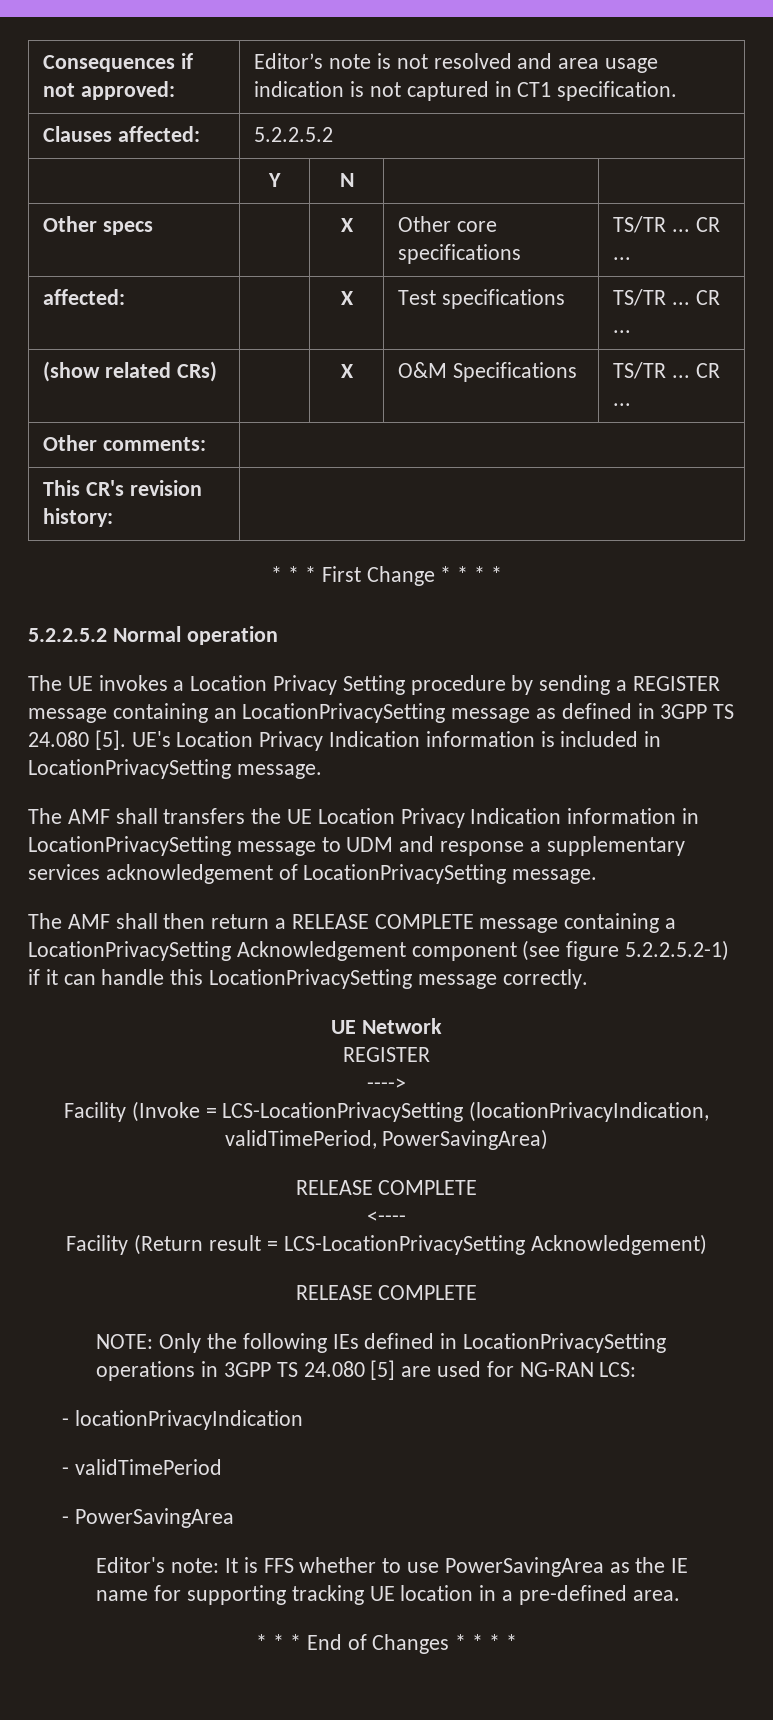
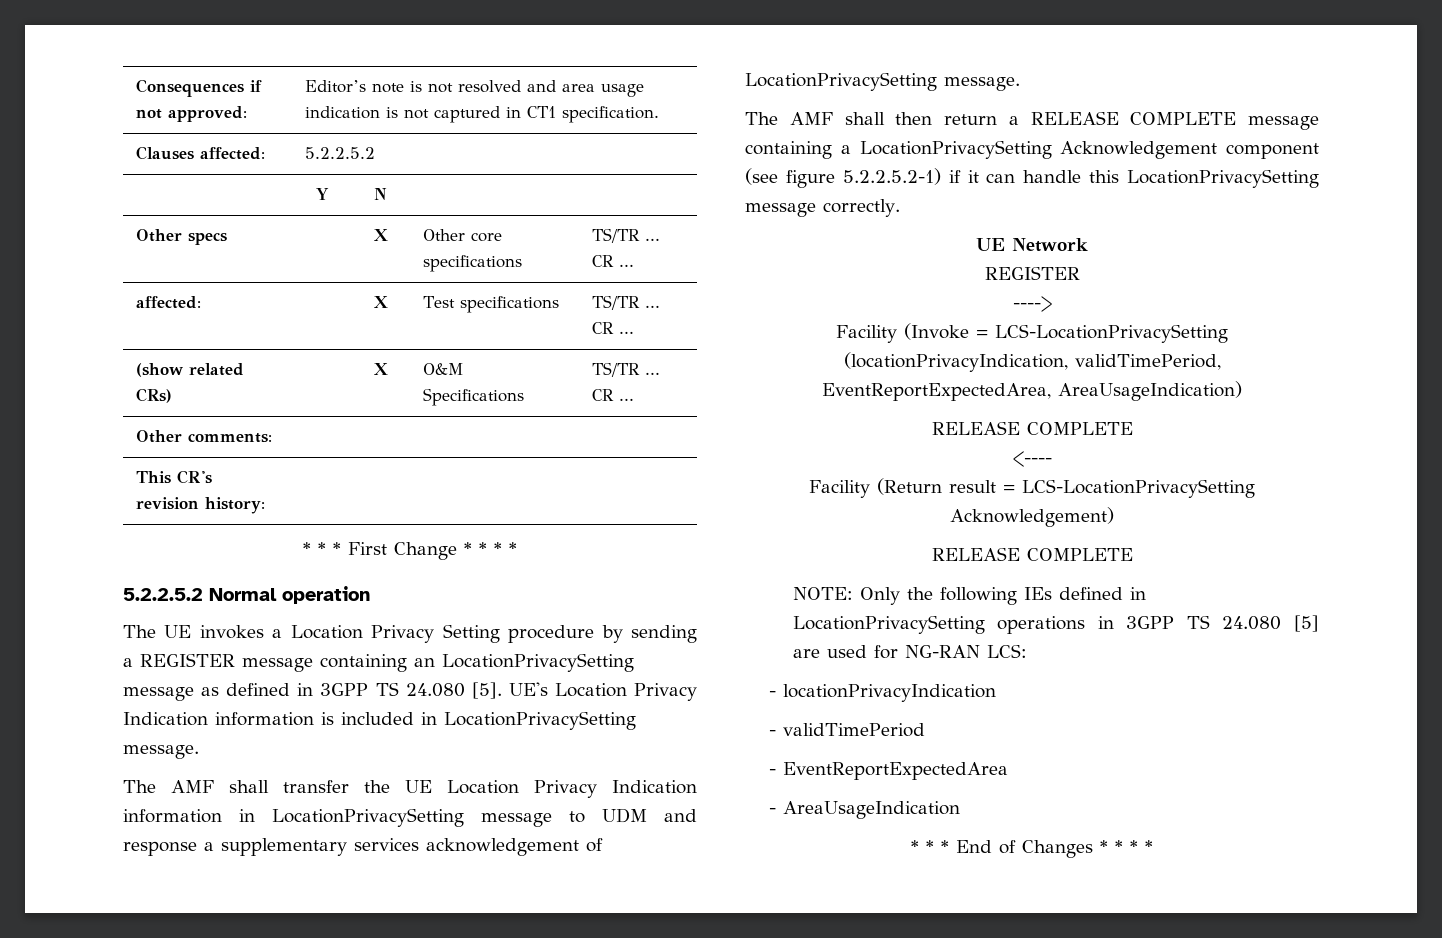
- The AMF shall transfers the UE Location Privacy Indication information in LocationPrivacySetting message to UDM and response a supplementary services acknowledgement of LocationPrivacySetting message.
+ The AMF shall transfer the UE Location Privacy Indication information in LocationPrivacySetting message to UDM and response a supplementary services acknowledgement of LocationPrivacySetting message.
- Facility (Invoke = LCS-LocationPrivacySetting (locationPrivacyIndication, validTimePeriod, PowerSavingArea)
+ Facility (Invoke = LCS-LocationPrivacySetting (locationPrivacyIndication, validTimePeriod, EventReportExpectedArea, AreaUsageIndication)
- - PowerSavingArea
- Editor's note: It is FFS whether to use PowerSavingArea as the IE name for supporting tracking UE location in a pre-defined area.
+ - EventReportExpectedArea
+ - AreaUsageIndication

